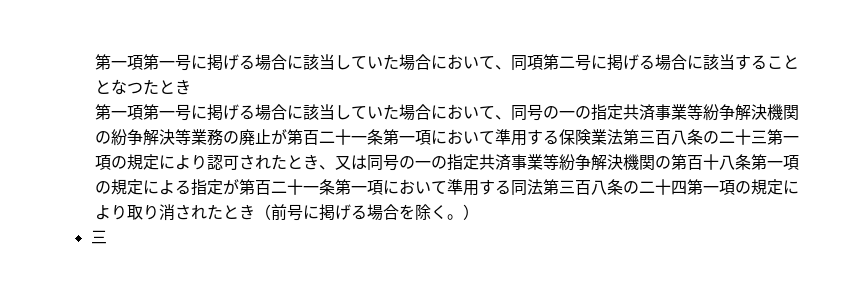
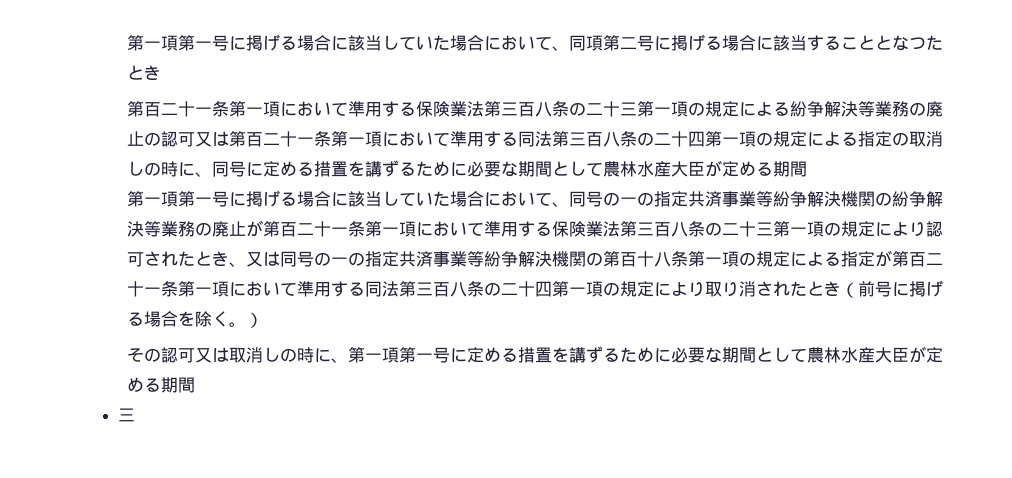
+ 第百二十一条第一項において準用する保険業法第三百八条の二十三第一項の規定による紛争解決等業務の廃止の認可又は第百二十一条第一項において準用する同法第三百八条の二十四第一項の規定による指定の取消しの時に、同号に定める措置を講ずるために必要な期間として農林水産大臣が定める期間
+ その認可又は取消しの時に、第一項第一号に定める措置を講ずるために必要な期間として農林水産大臣が定める期間

